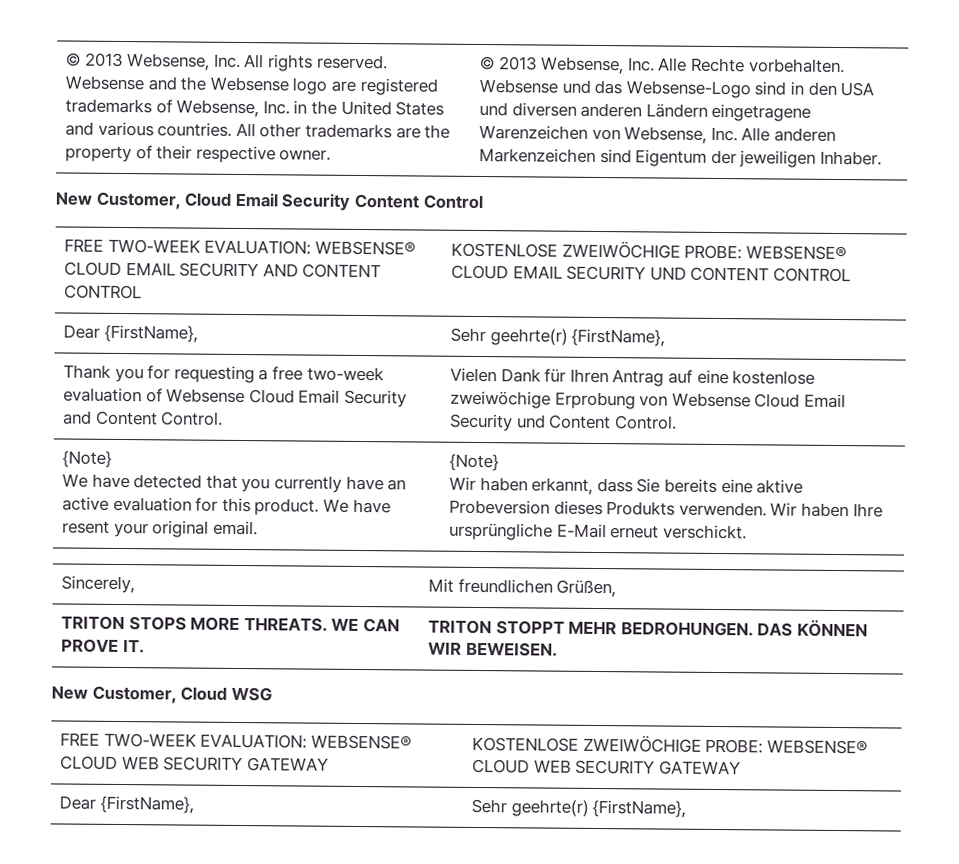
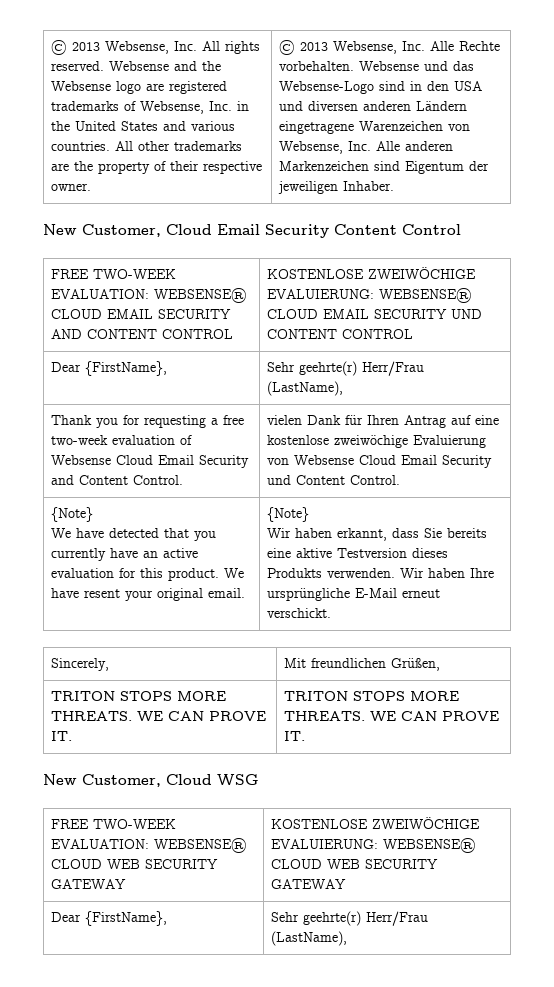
- FREE TWO-WEEK EVALUATION: WEBSENSE® CLOUD EMAIL SECURITY AND CONTENT CONTROL | KOSTENLOSE ZWEIWÖCHIGE PROBE: WEBSENSE® CLOUD EMAIL SECURITY UND CONTENT CONTROL
- Dear {FirstName}, | Sehr geehrte(r) {FirstName},
+ FREE TWO-WEEK EVALUATION: WEBSENSE® CLOUD EMAIL SECURITY AND CONTENT CONTROL | KOSTENLOSE ZWEIWÖCHIGE EVALUIERUNG: WEBSENSE® CLOUD EMAIL SECURITY UND CONTENT CONTROL
+ Dear {FirstName}, | Sehr geehrte(r) Herr/Frau (LastName),
- Thank you for requesting a free two-week evaluation of Websense Cloud Email Security and Content Control. | Vielen Dank für Ihren Antrag auf eine kostenlose zweiwöchige Erprobung von Websense Cloud Email Security und Content Control.
+ Thank you for requesting a free two-week evaluation of Websense Cloud Email Security and Content Control. | vielen Dank für Ihren Antrag auf eine kostenlose zweiwöchige Evaluierung von Websense Cloud Email Security und Content Control.
  {Note}
  We have detected that you currently have an active evaluation for this product. We have resent your original email. | {Note}
- Wir haben erkannt, dass Sie bereits eine aktive Probeversion dieses Produkts verwenden. Wir haben Ihre ursprüngliche E-Mail erneut verschickt.
+ Wir haben erkannt, dass Sie bereits eine aktive Testversion dieses Produkts verwenden. Wir haben Ihre ursprüngliche E-Mail erneut verschickt.
- TRITON STOPS MORE THREATS. WE CAN PROVE IT. | TRITON STOPPT MEHR BEDROHUNGEN. DAS KÖNNEN WIR BEWEISEN.
+ TRITON STOPS MORE THREATS. WE CAN PROVE IT. | TRITON STOPS MORE THREATS. WE CAN PROVE IT.
- FREE TWO-WEEK EVALUATION: WEBSENSE® CLOUD WEB SECURITY GATEWAY | KOSTENLOSE ZWEIWÖCHIGE PROBE: WEBSENSE® CLOUD WEB SECURITY GATEWAY
- Dear {FirstName}, | Sehr geehrte(r) {FirstName},
+ FREE TWO-WEEK EVALUATION: WEBSENSE® CLOUD WEB SECURITY GATEWAY | KOSTENLOSE ZWEIWÖCHIGE EVALUIERUNG: WEBSENSE® CLOUD WEB SECURITY GATEWAY
+ Dear {FirstName}, | Sehr geehrte(r) Herr/Frau (LastName),

